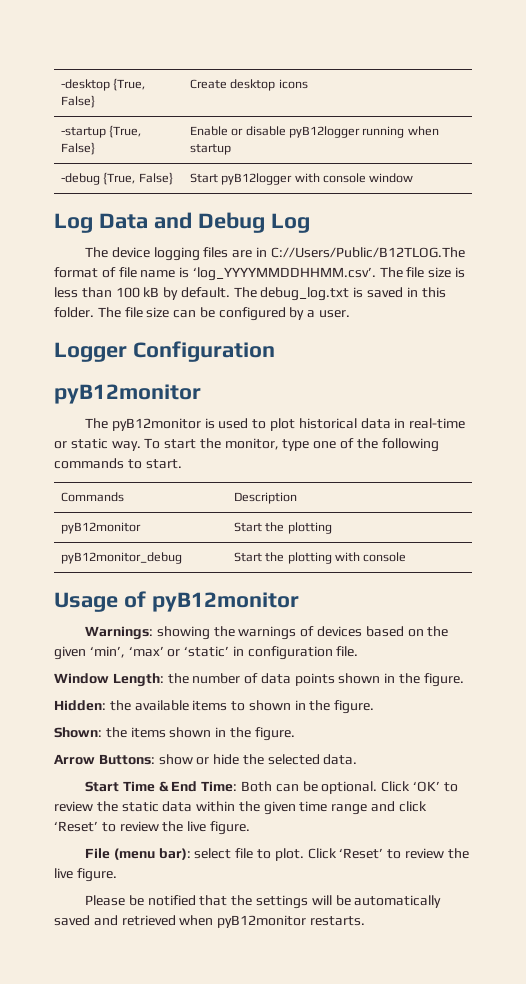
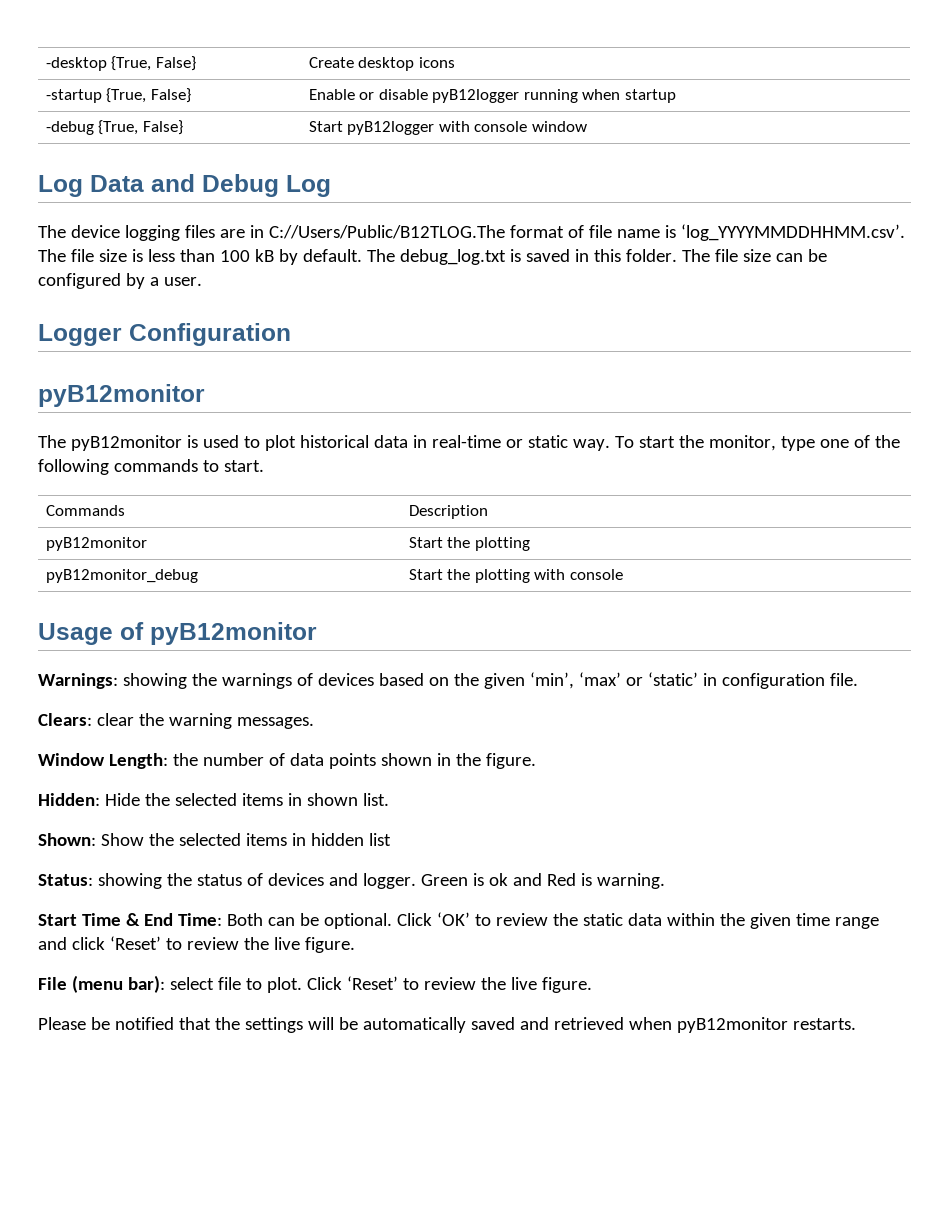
+ Clears: clear the warning messages.
- Hidden: the available items to shown in the figure.
- Shown: the items shown in the figure.
- Arrow Buttons: show or hide the selected data.
+ Hidden: Hide the selected items in shown list.
+ Shown: Show the selected items in hidden list
+ Status: showing the status of devices and logger. Green is ok and Red is warning.

